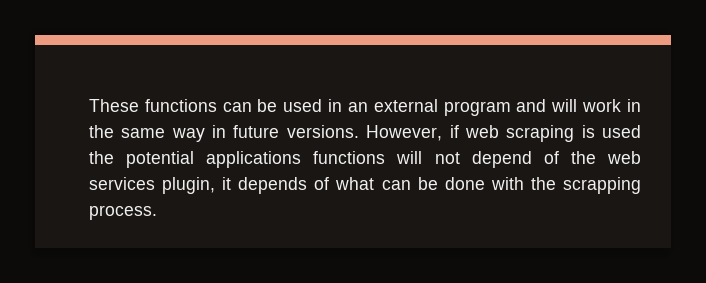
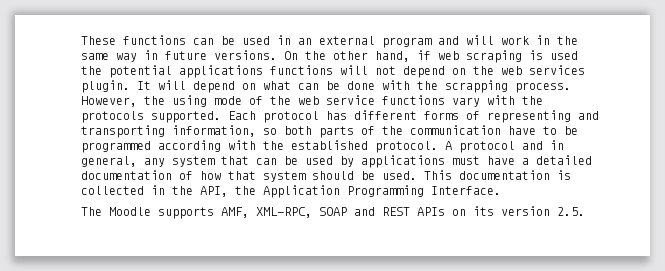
- However, if web scraping is used the potential applications functions will not depend of the web services plugin, it depends of what can be done with the scrapping process.
+ On the other hand, if web scraping is used the potential applications functions will not depend on the web services plugin. It will depend on what can be done with the scrapping process.
+ However, the using mode of the web service functions vary with the protocols supported. Each protocol has different forms of representing and transporting information, so both parts of the communication have to be programmed according with the established protocol. A protocol and in general, any system that can be used by applications must have a detailed documentation of how that system should be used. This documentation is collected in the API, the Application Programming Interface.
+ The Moodle supports AMF, XML-RPC, SOAP and REST APIs on its version 2.5.

